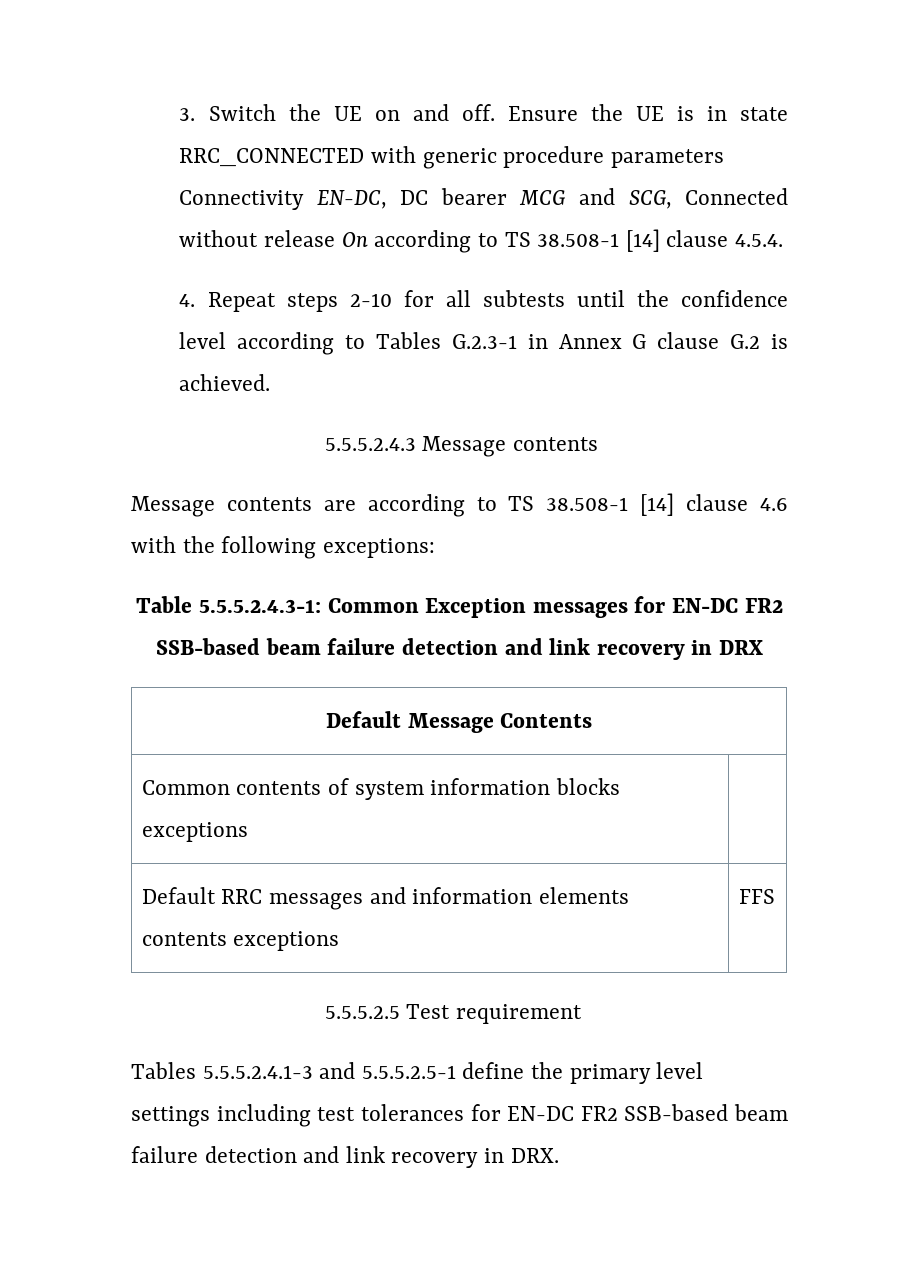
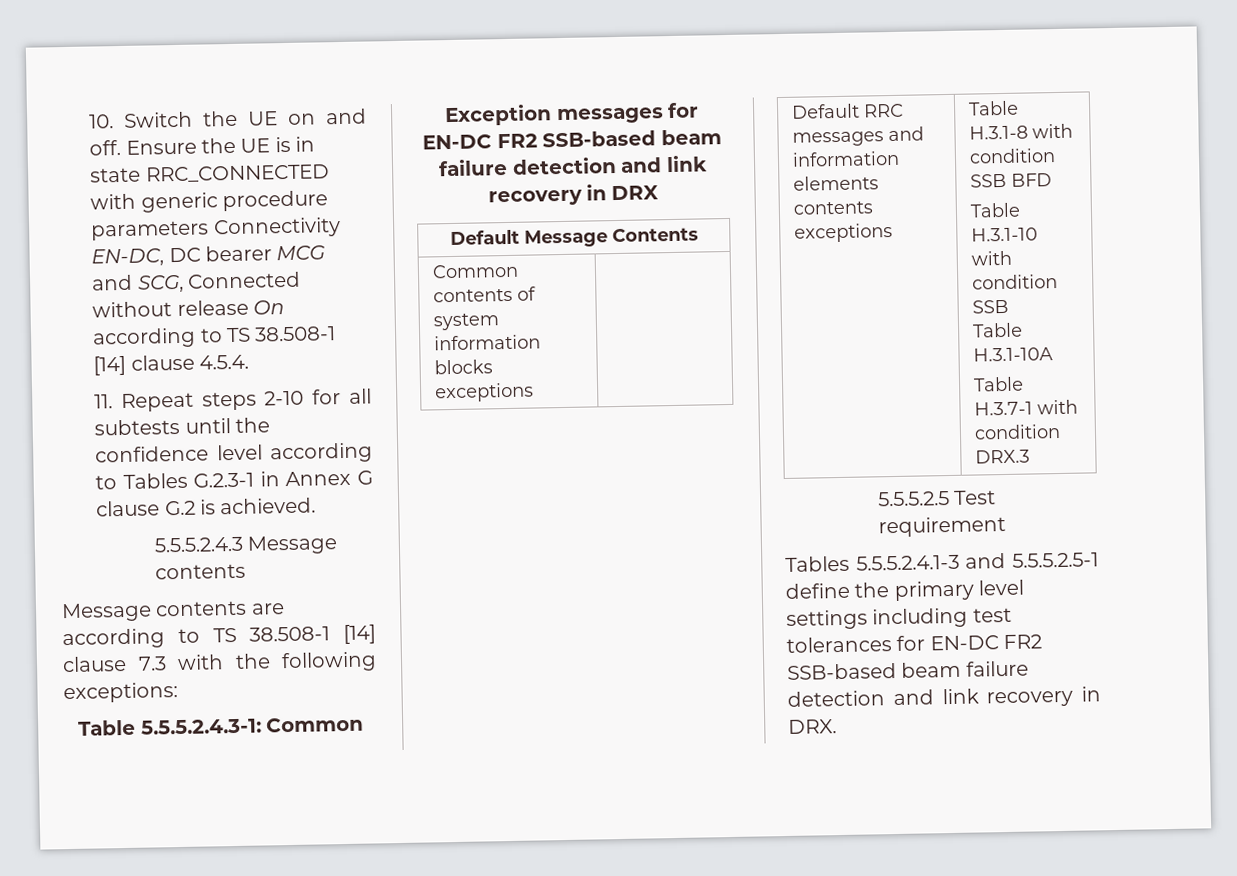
- 3. Switch the UE on and off.
+ 10. Switch the UE on and off.
- 4. Repeat steps 2-10 for all subtests until the confidence level according to Tables G.2.3-1 in Annex G clause G.2 is achieved.
+ 11. Repeat steps 2-10 for all subtests until the confidence level according to Tables G.2.3-1 in Annex G clause G.2 is achieved.
- Message contents are according to TS 38.508-1 [14] clause 4.6 with the following exceptions:
+ Message contents are according to TS 38.508-1 [14] clause 7.3 with the following exceptions:
- Default RRC messages and information elements contents exceptions | FFS
+ Default RRC messages and information elements contents exceptions | Table H.3.1-8 with condition SSB BFD
+ Table H.3.1-10 with condition SSB
+ Table H.3.1-10A
+ Table H.3.7-1 with condition DRX.3

